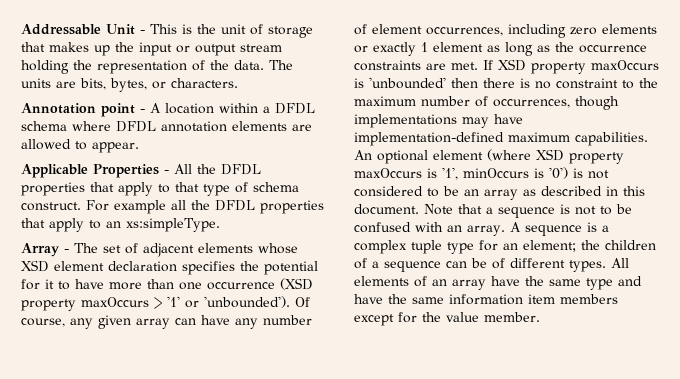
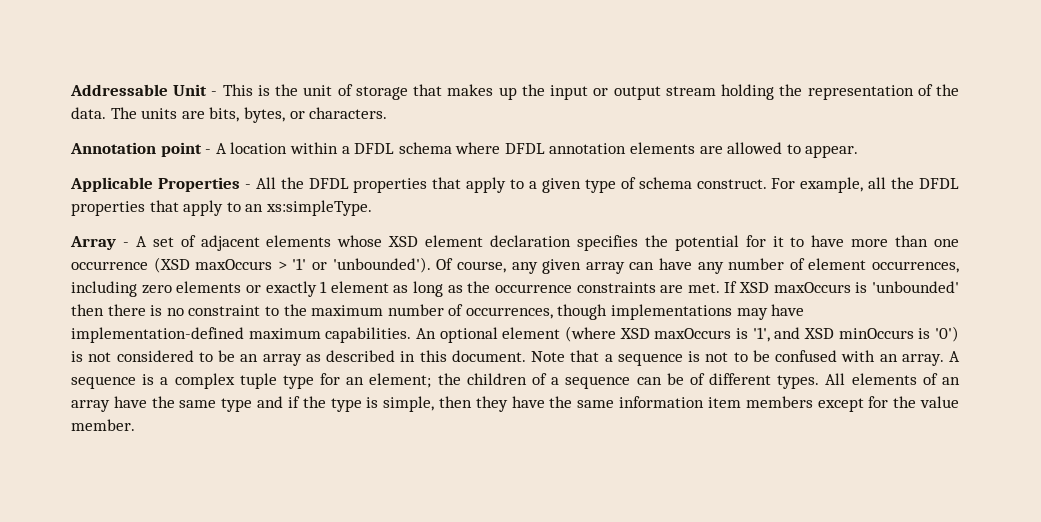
- Applicable Properties - All the DFDL properties that apply to that type of schema construct.
+ Applicable Properties - All the DFDL properties that apply to a given type of schema construct.
- For example all the DFDL properties that apply to an xs:simpleType.
+ For example, all the DFDL properties that apply to an xs:simpleType.
- Array - The set of adjacent elements whose XSD element declaration specifies the potential for it to have more than one occurrence (XSD property maxOccurs > '1' or 'unbounded').
+ Array - A set of adjacent elements whose XSD element declaration specifies the potential for it to have more than one occurrence (XSD maxOccurs > '1' or 'unbounded').
- If XSD property maxOccurs is 'unbounded' then there is no constraint to the maximum number of occurrences, though implementations may have implementation-defined maximum capabilities.
+ If XSD maxOccurs is 'unbounded' then there is no constraint to the maximum number of occurrences, though implementations may have implementation-defined maximum capabilities.
- An optional element (where XSD property maxOccurs is '1', minOccurs is '0') is not considered to be an array as described in this document.
+ An optional element (where XSD maxOccurs is '1', and XSD minOccurs is '0') is not considered to be an array as described in this document.
- All elements of an array have the same type and have the same information item members except for the value member.
+ All elements of an array have the same type and if the type is simple, then they have the same information item members except for the value member.

